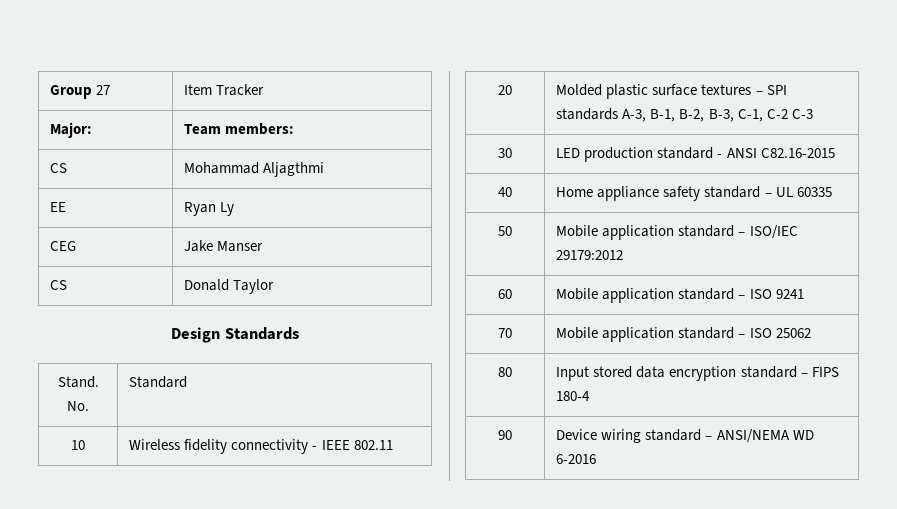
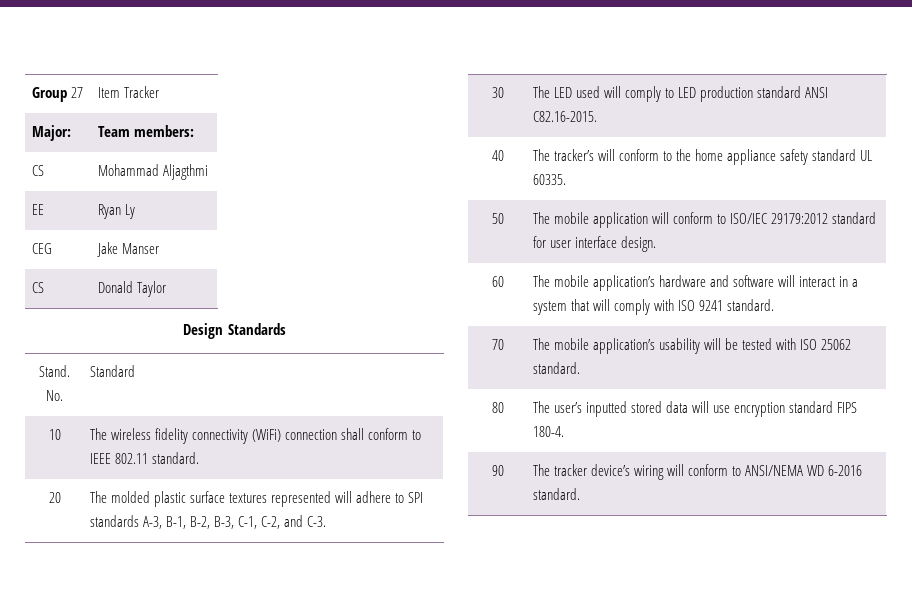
- 10 | Wireless fidelity connectivity - IEEE 802.11
+ 10 | The wireless fidelity connectivity (WiFi) connection shall conform to IEEE 802.11 standard.
- 20 | Molded plastic surface textures – SPI standards A-3, B-1, B-2, B-3, C-1, C-2 C-3
- 30 | LED production standard - ANSI C82.16-2015
- 40 | Home appliance safety standard – UL 60335
- 50 | Mobile application standard – ISO/IEC 29179:2012
- 60 | Mobile application standard – ISO 9241
+ 20 | The molded plastic surface textures represented will adhere to SPI standards A-3, B-1, B-2, B-3, C-1, C-2, and C-3.
+ 30 | The LED used will comply to LED production standard ANSI C82.16-2015.
+ 40 | The tracker’s will conform to the home appliance safety standard UL 60335.
+ 50 | The mobile application will conform to ISO/IEC 29179:2012 standard for user interface design.
+ 60 | The mobile application’s hardware and software will interact in a system that will comply with ISO 9241 standard.
- 70 | Mobile application standard – ISO 25062
+ 70 | The mobile application’s usability will be tested with ISO 25062 standard.
- 80 | Input stored data encryption standard – FIPS 180-4
- 90 | Device wiring standard – ANSI/NEMA WD 6-2016
+ 80 | The user’s inputted stored data will use encryption standard FIPS 180-4.
+ 90 | The tracker device’s wiring will conform to ANSI/NEMA WD 6-2016 standard.

